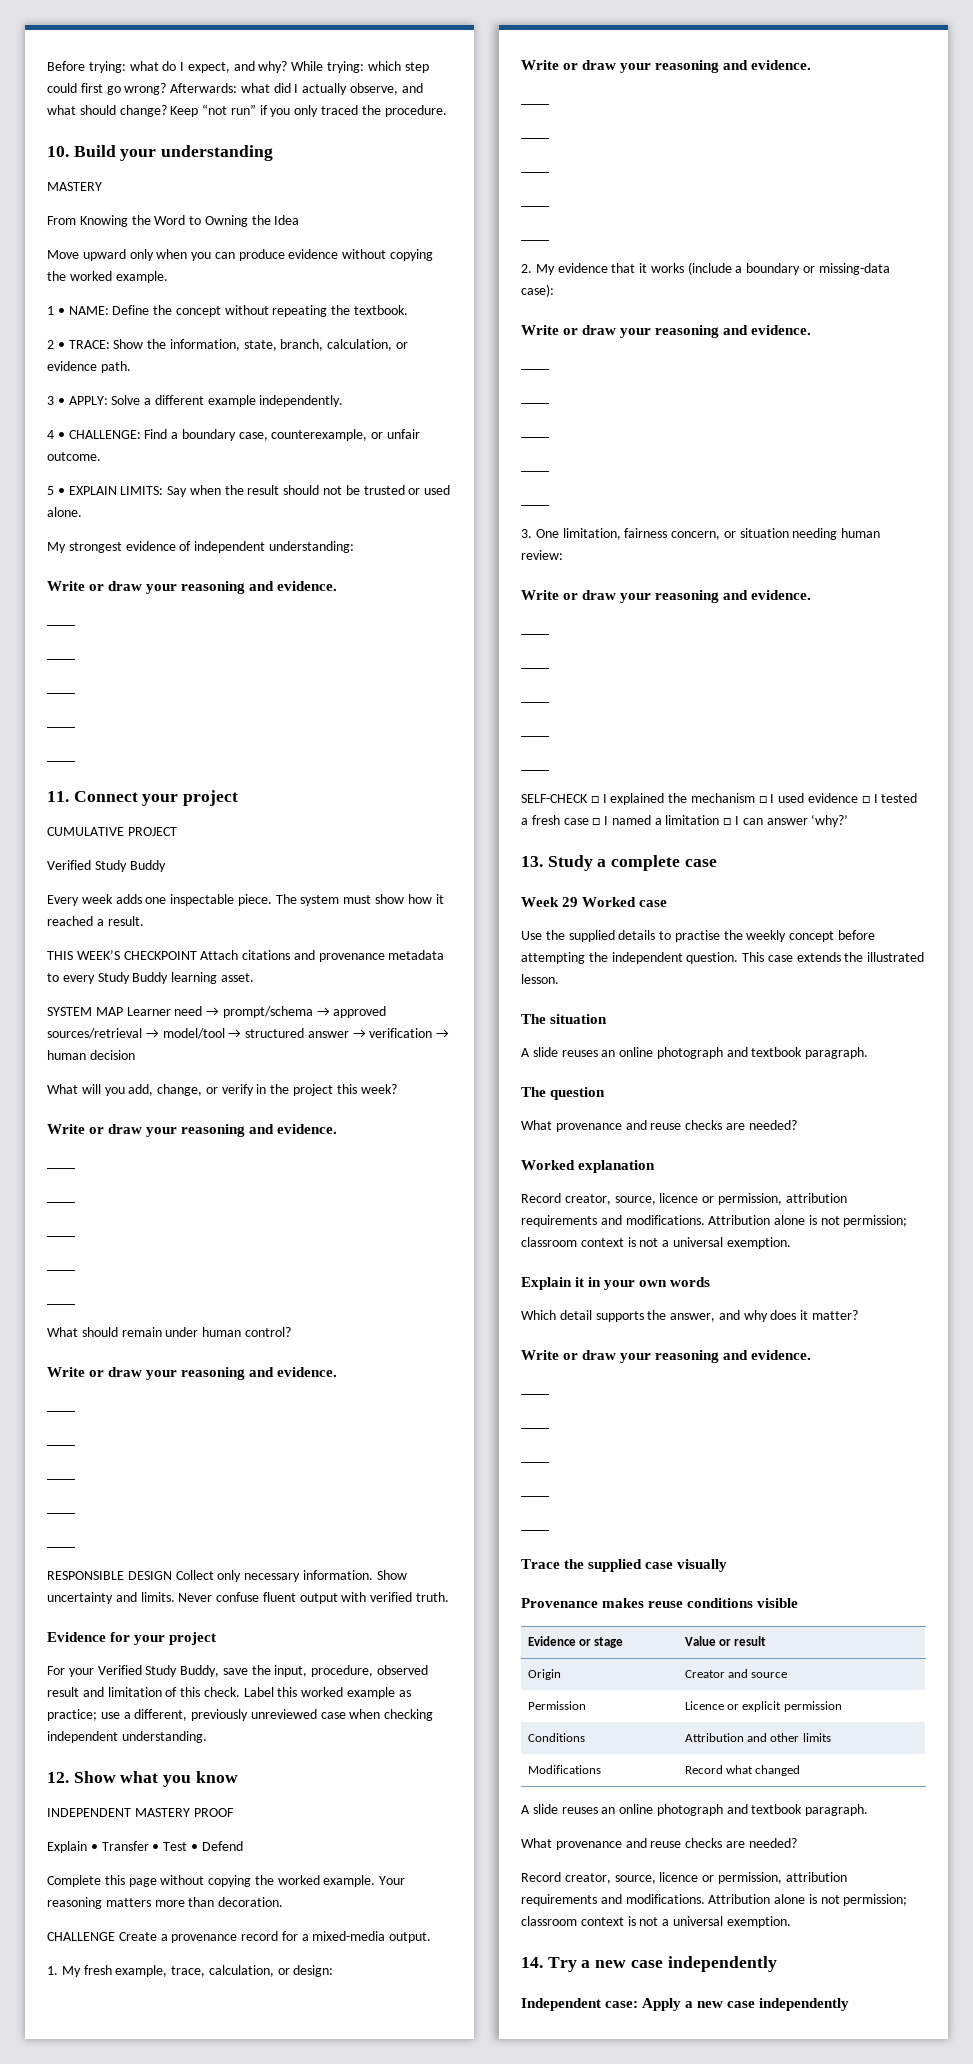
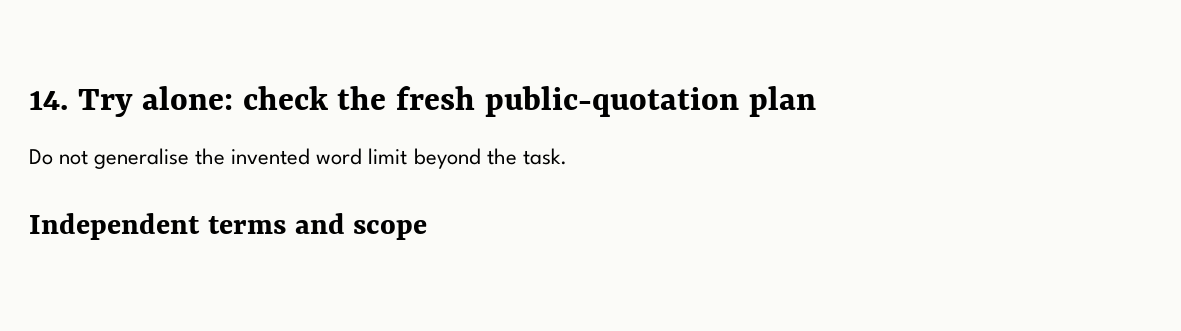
- Before trying: what do I expect, and why? While trying: which step could first go wrong? Afterwards: what did I actually observe, and what should change? Keep “not run” if you only traced the procedure.
- 10. Build your understanding
- MASTERY
- From Knowing the Word to Owning the Idea
- Move upward only when you can produce evidence without copying the worked example.
- 1 • NAME: Define the concept without repeating the textbook.
- 2 • TRACE: Show the information, state, branch, calculation, or evidence path.
- 3 • APPLY: Solve a different example independently.
- 4 • CHALLENGE: Find a boundary case, counterexample, or unfair outcome.
- 5 • EXPLAIN LIMITS: Say when the result should not be trusted or used alone.
- My strongest evidence of independent understanding:
- Write or draw your reasoning and evidence.
- ____
- ____
- ____
- ____
- ____
- 11. Connect your project
- CUMULATIVE PROJECT
- Verified Study Buddy
- Every week adds one inspectable piece. The system must show how it reached a result.
- THIS WEEK’S CHECKPOINT Attach citations and provenance metadata to every Study Buddy learning asset.
- SYSTEM MAP Learner need → prompt/schema → approved sources/retrieval → model/tool → structured answer → verification → human decision
- What will you add, change, or verify in the project this week?
- Write or draw your reasoning and evidence.
- ____
- ____
- ____
- ____
- ____
- What should remain under human control?
- Write or draw your reasoning and evidence.
- ____
- ____
- ____
- ____
- ____
- RESPONSIBLE DESIGN Collect only necessary information. Show uncertainty and limits. Never confuse fluent output with verified truth.
- Evidence for your project
- For your Verified Study Buddy, save the input, procedure, observed result and limitation of this check. Label this worked example as practice; use a different, previously unreviewed case when checking independent understanding.
- 12. Show what you know
- INDEPENDENT MASTERY PROOF
- Explain • Transfer • Test • Defend
- Complete this page without copying the worked example. Your reasoning matters more than decoration.
- CHALLENGE Create a provenance record for a mixed-media output.
- 1. My fresh example, trace, calculation, or design:
- Write or draw your reasoning and evidence.
- ____
- ____
- ____
- ____
- ____
- 2. My evidence that it works (include a boundary or missing-data case):
- Write or draw your reasoning and evidence.
- ____
- ____
- ____
- ____
- ____
- 3. One limitation, fairness concern, or situation needing human review:
- Write or draw your reasoning and evidence.
- ____
- ____
- ____
- ____
- ____
- SELF-CHECK □ I explained the mechanism □ I used evidence □ I tested a fresh case □ I named a limitation □ I can answer ‘why?’
- 13. Study a complete case
- Week 29 Worked case
- Use the supplied details to practise the weekly concept before attempting the independent question. This case extends the illustrated lesson.
- The situation
- A slide reuses an online photograph and textbook paragraph.
- The question
- What provenance and reuse checks are needed?
- Worked explanation
- Record creator, source, licence or permission, attribution requirements and modifications. Attribution alone is not permission; classroom context is not a universal exemption.
- Explain it in your own words
- Which detail supports the answer, and why does it matter?
- Write or draw your reasoning and evidence.
- ____
- ____
- ____
- ____
- ____
- Trace the supplied case visually
- Provenance makes reuse conditions visible
- Evidence or stage | Value or result
- Origin | Creator and source
- Permission | Licence or explicit permission
- Conditions | Attribution and other limits
- Modifications | Record what changed
- A slide reuses an online photograph and textbook paragraph.
- What provenance and reuse checks are needed?
- Record creator, source, licence or permission, attribution requirements and modifications. Attribution alone is not permission; classroom context is not a universal exemption.
- 14. Try a new case independently
- Independent case: Apply a new case independently
+ 14. Try alone: check the fresh public-quotation plan
+ Do not generalise the invented word limit beyond the task.
+ Independent terms and scope

